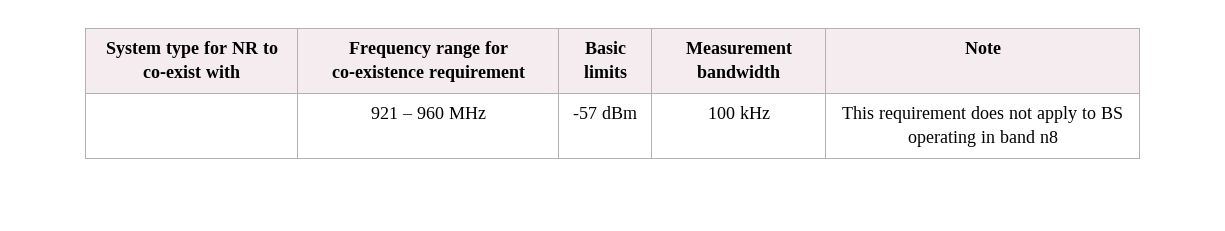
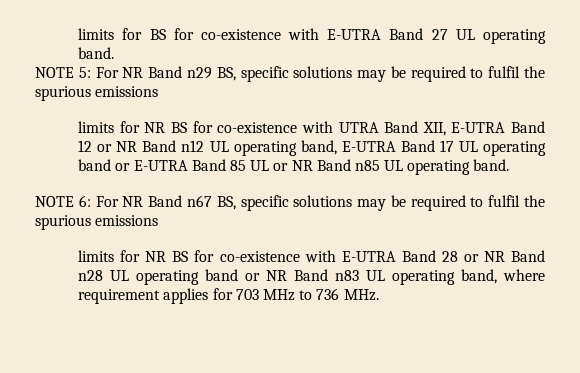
- System type for NR to co-exist with | Frequency range for co-existence requirement | Basic limits | Measurement bandwidth | Note
- | 921 – 960 MHz | -57 dBm | 100 kHz | This requirement does not apply to BS operating in band n8
+ limits for BS for co-existence with E-UTRA Band 27 UL operating band.
+ NOTE 5: For NR Band n29 BS, specific solutions may be required to fulfil the spurious emissions
+ limits for NR BS for co-existence with UTRA Band XII, E-UTRA Band 12 or NR Band n12 UL operating band, E-UTRA Band 17 UL operating band or E-UTRA Band 85 UL or NR Band n85 UL operating band.
+ NOTE 6: For NR Band n67 BS, specific solutions may be required to fulfil the spurious emissions
+ limits for NR BS for co-existence with E-UTRA Band 28 or NR Band n28 UL operating band or NR Band n83 UL operating band, where requirement applies for 703 MHz to 736 MHz.

